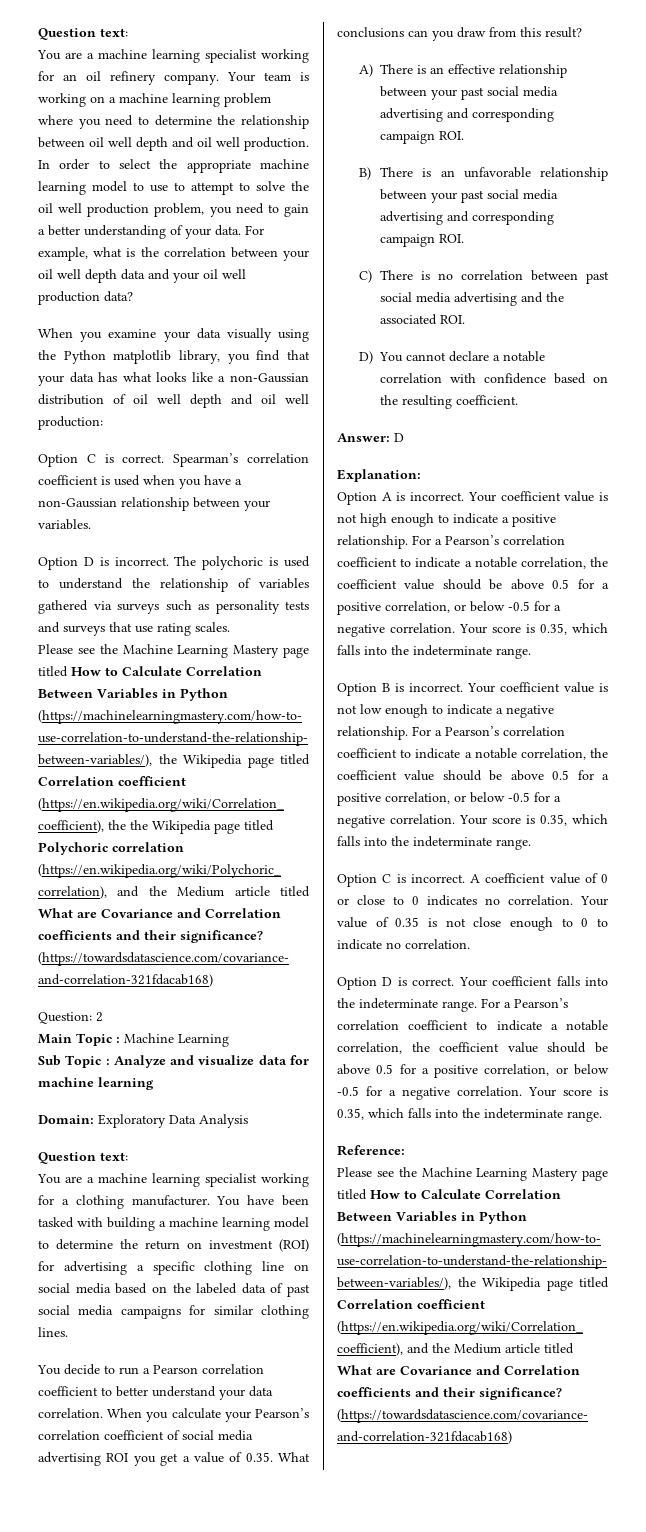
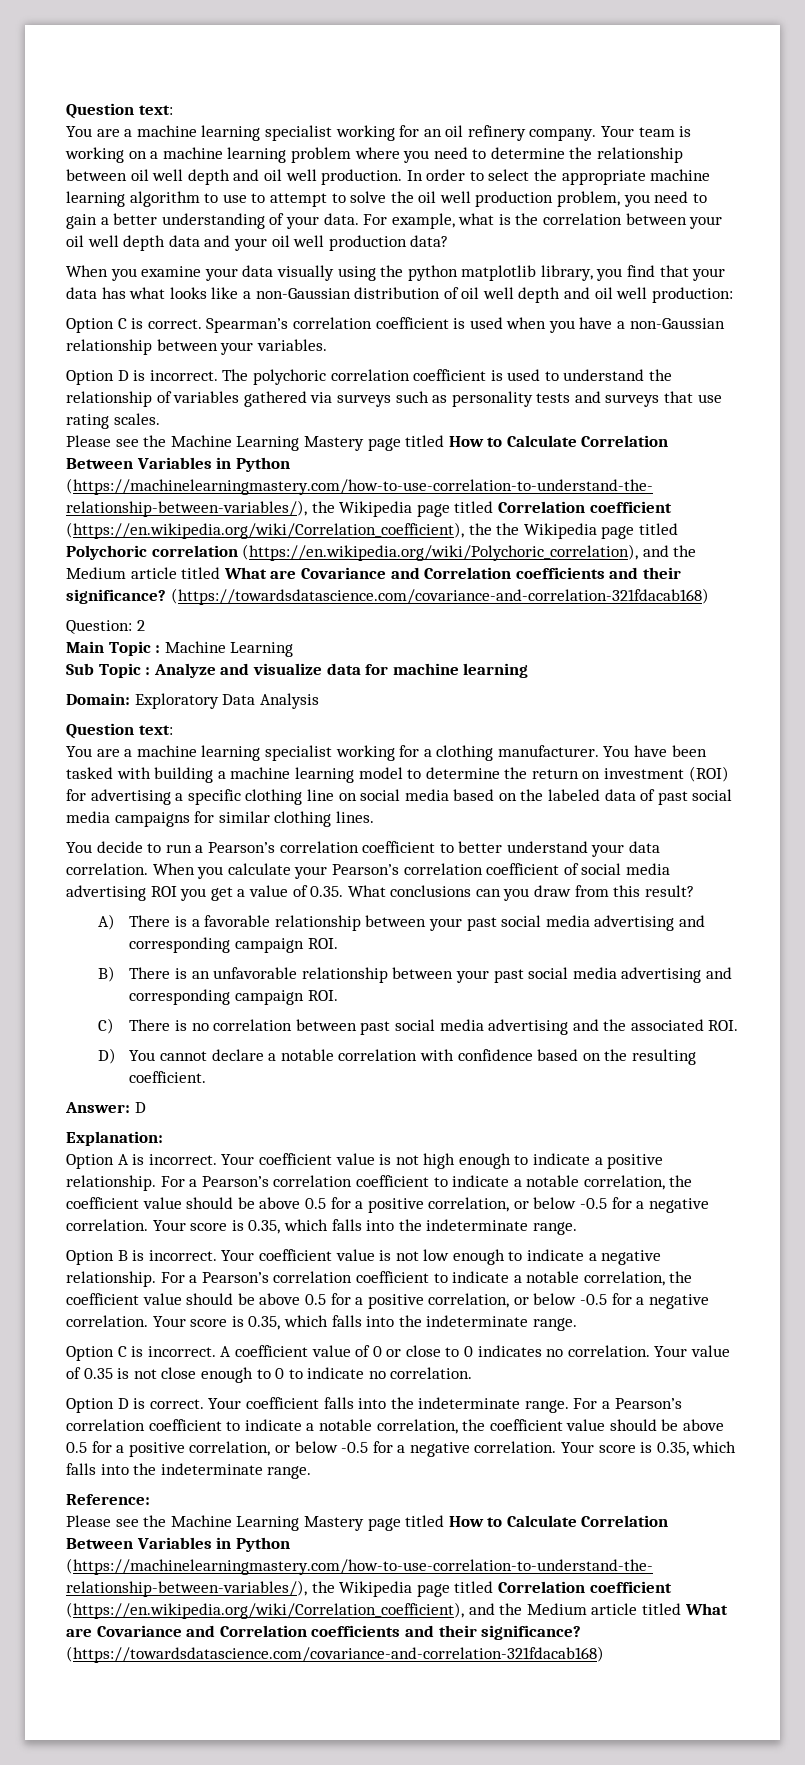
- In order to select the appropriate machine learning model to use to attempt to solve the oil well production problem, you need to gain a better understanding of your data.
+ In order to select the appropriate machine learning algorithm to use to attempt to solve the oil well production problem, you need to gain a better understanding of your data.
- When you examine your data visually using the Python matplotlib library, you find that your data has what looks like a non-Gaussian distribution of oil well depth and oil well production:
+ When you examine your data visually using the python matplotlib library, you find that your data has what looks like a non-Gaussian distribution of oil well depth and oil well production:
- The polychoric is used to understand the relationship of variables gathered via surveys such as personality tests and surveys that use rating scales.
+ The polychoric correlation coefficient is used to understand the relationship of variables gathered via surveys such as personality tests and surveys that use rating scales.
- You decide to run a Pearson correlation coefficient to better understand your data correlation.
+ You decide to run a Pearson’s correlation coefficient to better understand your data correlation.
- A) There is an effective relationship between your past social media advertising and corresponding campaign ROI.
+ A) There is a favorable relationship between your past social media advertising and corresponding campaign ROI.

